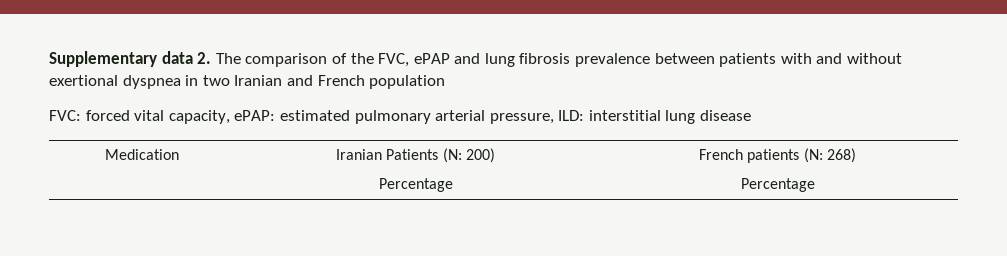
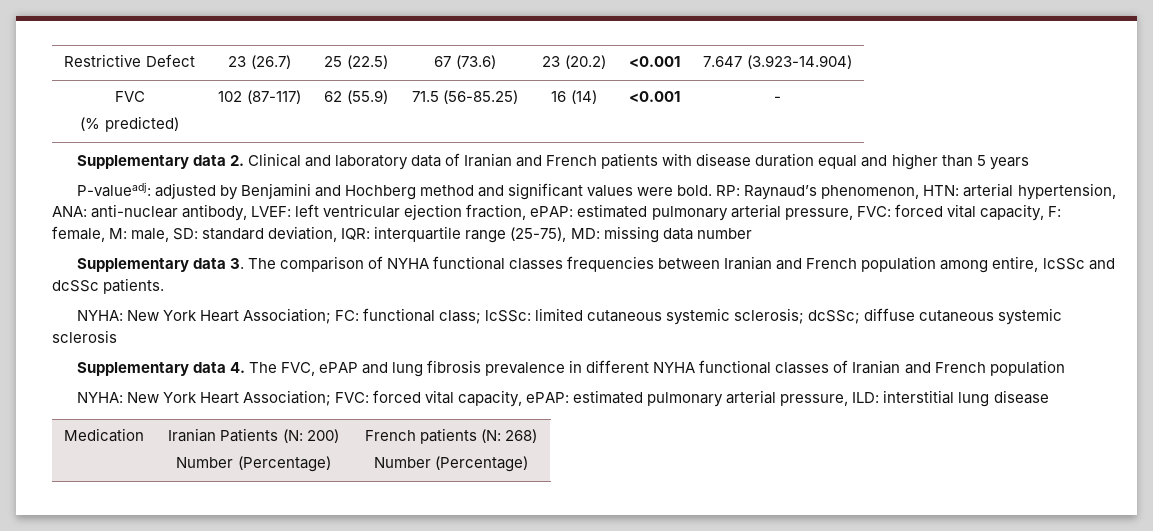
- Supplementary data 2. The comparison of the FVC, ePAP and lung fibrosis prevalence between patients with and without exertional dyspnea in two Iranian and French population
+ Restrictive Defect | 23 (26.7) | 25 (22.5) | 67 (73.6) | 23 (20.2) | <0.001 | 7.647 (3.923-14.904)
+ FVC
+ (% predicted) | 102 (87-117) | 62 (55.9) | 71.5 (56-85.25) | 16 (14) | <0.001 | -
+ Supplementary data 2. Clinical and laboratory data of Iranian and French patients with disease duration equal and higher than 5 years
+ P-valueadj: adjusted by Benjamini and Hochberg method and significant values were bold. RP: Raynaud’s phenomenon, HTN: arterial hypertension, ANA: anti-nuclear antibody, LVEF: left ventricular ejection fraction, ePAP: estimated pulmonary arterial pressure, FVC: forced vital capacity, F: female, M: male, SD: standard deviation, IQR: interquartile range (25-75), MD: missing data number
+ Supplementary data 3. The comparison of NYHA functional classes frequencies between Iranian and French population among entire, lcSSc and dcSSc patients.
+ NYHA: New York Heart Association; FC: functional class; lcSSc: limited cutaneous systemic sclerosis; dcSSc; diffuse cutaneous systemic sclerosis
+ Supplementary data 4. The FVC, ePAP and lung fibrosis prevalence in different NYHA functional classes of Iranian and French population
- FVC: forced vital capacity, ePAP: estimated pulmonary arterial pressure, ILD: interstitial lung disease
+ NYHA: New York Heart Association; FVC: forced vital capacity, ePAP: estimated pulmonary arterial pressure, ILD: interstitial lung disease
  Medication | Iranian Patients (N: 200)
- Percentage | French patients (N: 268)
- Percentage
+ Number (Percentage) | French patients (N: 268)
+ Number (Percentage)

